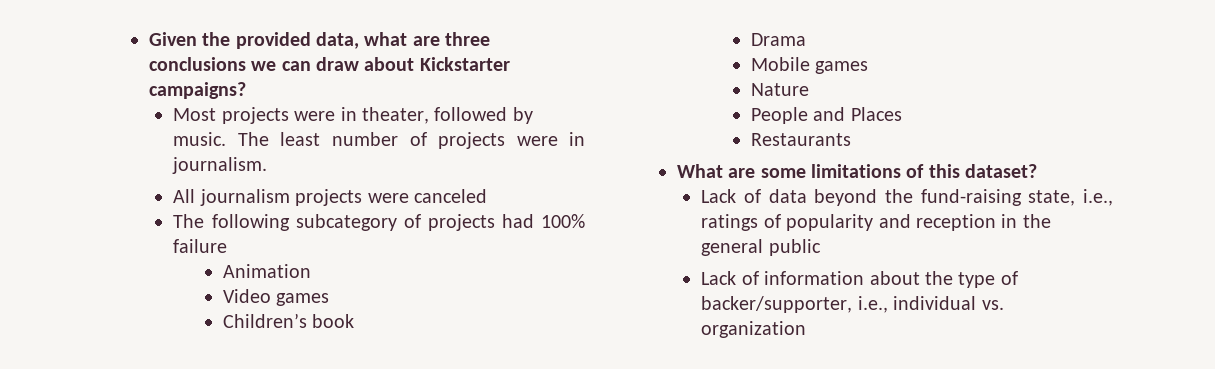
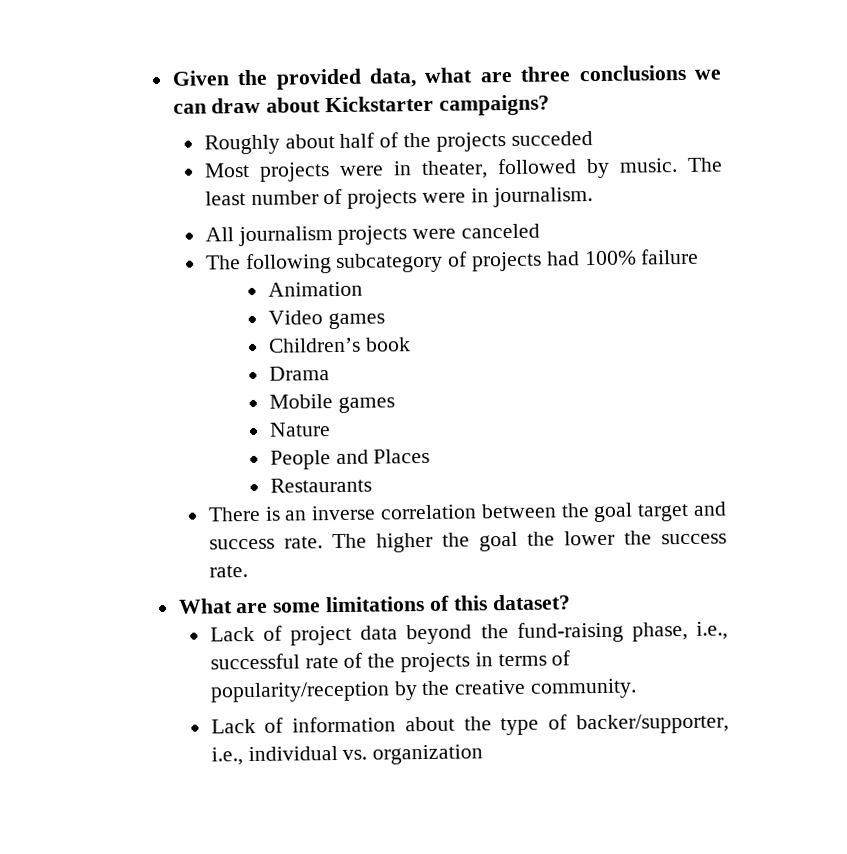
+ Roughly about half of the projects succeded
+ There is an inverse correlation between the goal target and success rate. The higher the goal the lower the success rate.
- Lack of data beyond the fund-raising state, i.e., ratings of popularity and reception in the general public
+ Lack of project data beyond the fund-raising phase, i.e., successful rate of the projects in terms of popularity/reception by the creative community.

